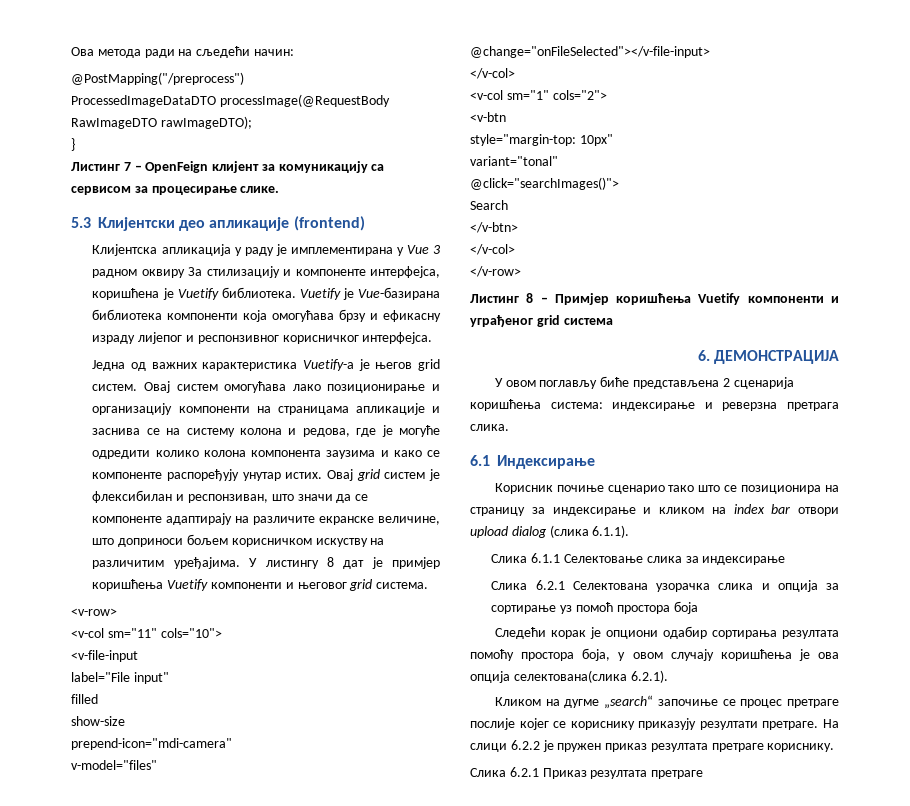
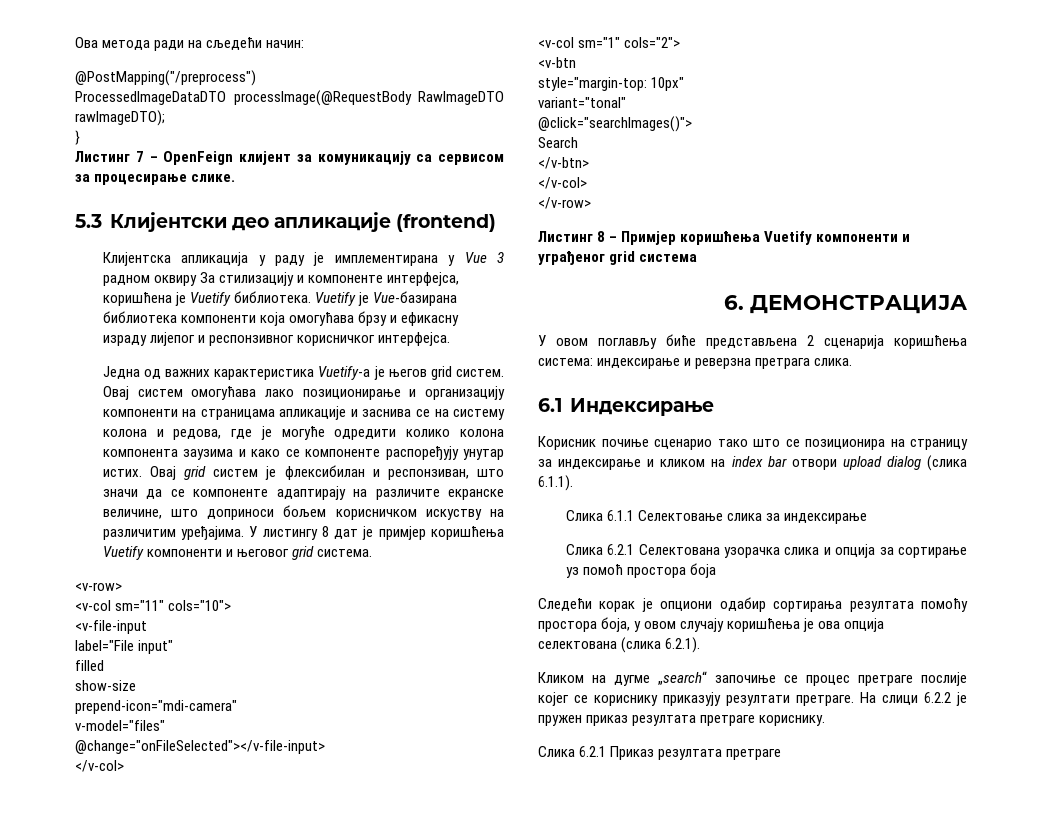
- Следећи корак је опциони одабир сортирања резултата помоћу простора боја, у овом случају коришћења је ова опција селектована(слика 6.2.1).
+ Следећи корак је опциони одабир сортирања резултата помоћу простора боја, у овом случају коришћења је ова опција селектована (слика 6.2.1).

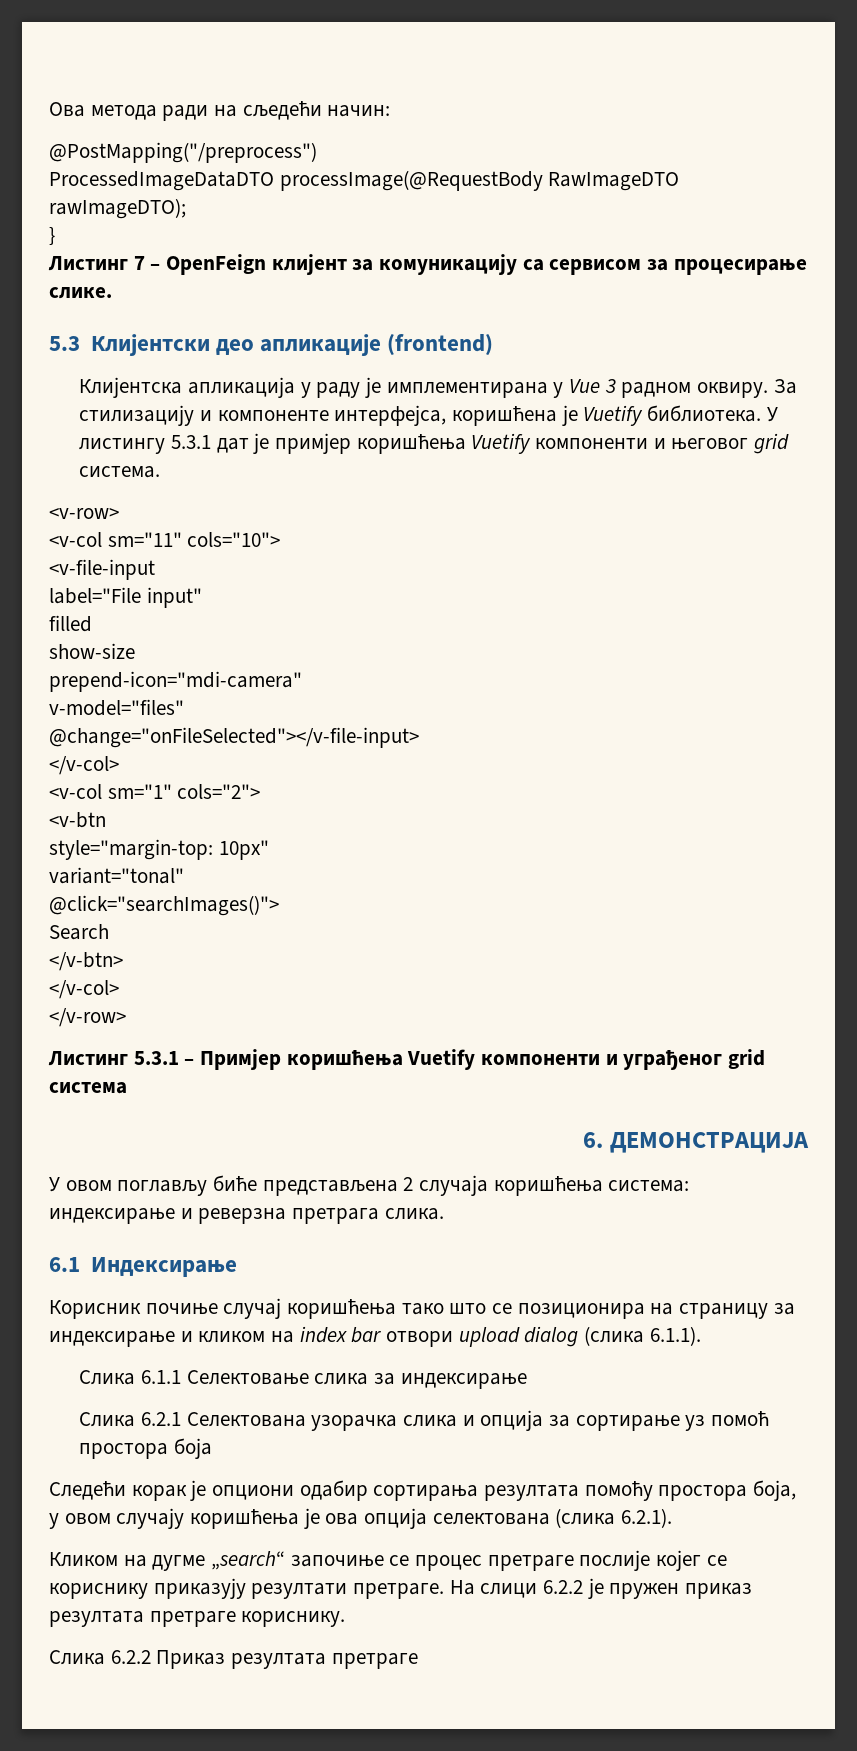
- Клијентска апликација у раду је имплементирана у Vue 3 радном оквиру За стилизацију и компоненте интерфејса, коришћена је Vuetify библиотека.
+ Клијентска апликација у раду је имплементирана у Vue 3 радном оквиру. За стилизацију и компоненте интерфејса, коришћена је Vuetify библиотека.
- Vuetify је Vue-базирана библиотека компоненти која омогућава брзу и ефикасну израду лијепог и респонзивног корисничког интерфејса.
- Једна од важних карактеристика Vuetify-а је његов grid систем. Овај систем омогућава лако позиционирање и организацију компоненти на страницама апликације и заснива се на систему колона и редова, где је могуће одредити колико колона компонента заузима и како се компоненте распоређују унутар истих. Овај grid систем је флексибилан и респонзиван, што значи да се компоненте адаптирају на различите екранске величине, што доприноси бољем корисничком искуству на различитим уређајима.
- У листингу 8 дат је примјер коришћења Vuetify компоненти и његовог grid система.
+ У листингу 5.3.1 дат је примјер коришћења Vuetify компоненти и његовог grid система.
- Листинг 8 – Примјер коришћења Vuetify компоненти и уграђеног grid система
+ Листинг 5.3.1 – Примјер коришћења Vuetify компоненти и уграђеног grid система
- У овом поглављу биће представљена 2 сценарија коришћења система: индексирање и реверзна претрага слика.
+ У овом поглављу биће представљена 2 случаја коришћења система: индексирање и реверзна претрага слика.
- Корисник почиње сценарио тако што се позиционира на страницу за индексирање и кликом на index bar отвори upload dialog (слика 6.1.1).
+ Корисник почиње случај коришћења тако што се позиционира на страницу за индексирање и кликом на index bar отвори upload dialog (слика 6.1.1).
- Слика 6.2.1 Приказ резултата претраге
+ Слика 6.2.2 Приказ резултата претраге

